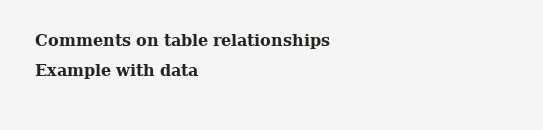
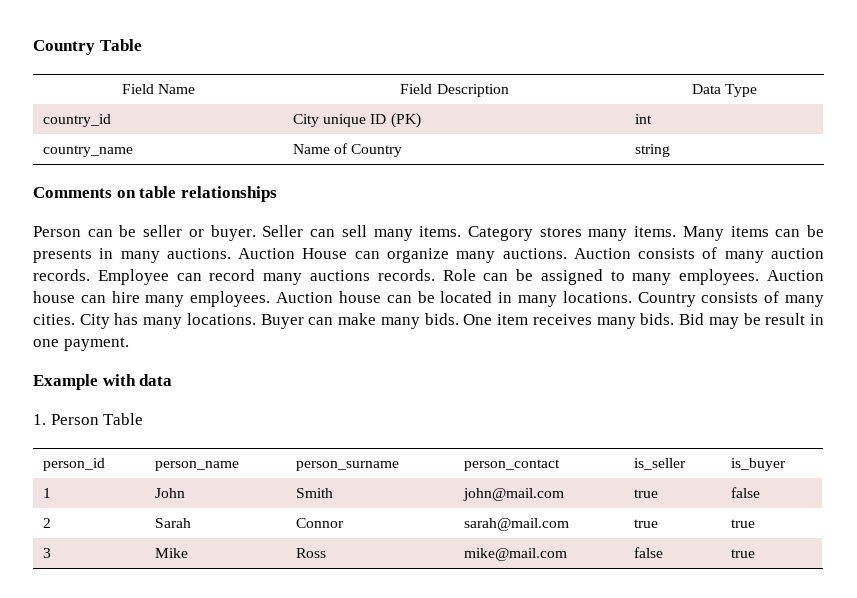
+ Country Table
+ Field Name | Field Description | Data Type
+ country_id | City unique ID (PK) | int
+ country_name | Name of Country | string
  Comments on table relationships
+ Person can be seller or buyer. Seller can sell many items. Category stores many items. Many items can be presents in many auctions. Auction House can organize many auctions. Auction consists of many auction records. Employee can record many auctions records. Role can be assigned to many employees. Auction house can hire many employees. Auction house can be located in many locations. Country consists of many cities. City has many locations. Buyer can make many bids. One item receives many bids. Bid may be result in one payment.
  Example with data
+ 1. Person Table
+ person_id | person_name | person_surname | person_contact | is_seller | is_buyer
+ 1 | John | Smith | john@mail.com | true | false
+ 2 | Sarah | Connor | sarah@mail.com | true | true
+ 3 | Mike | Ross | mike@mail.com | false | true

